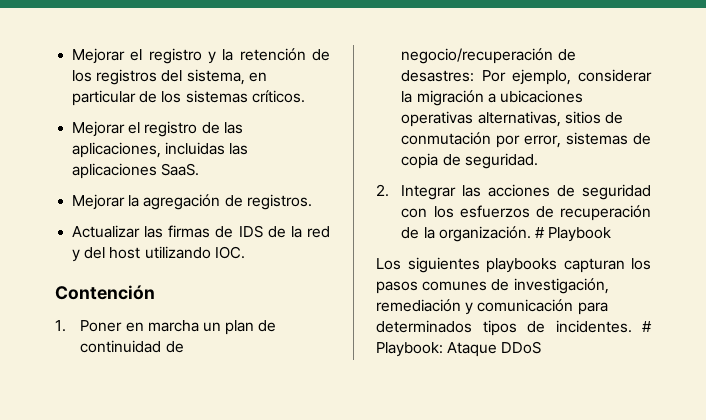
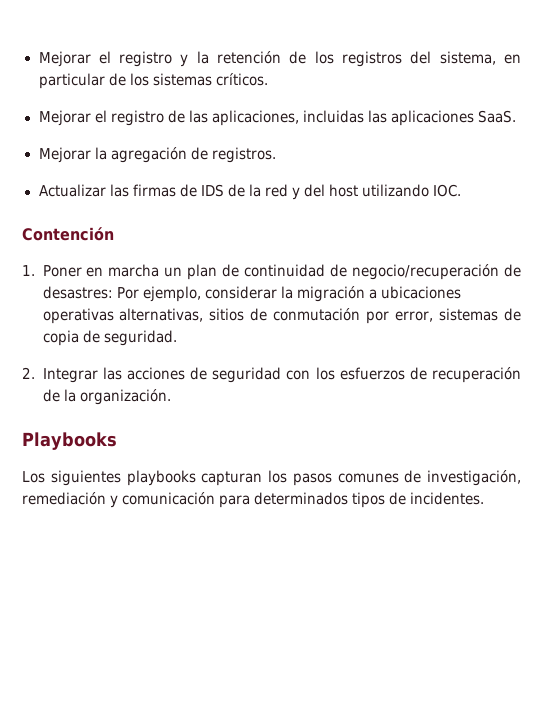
- 2. Integrar las acciones de seguridad con los esfuerzos de recuperación de la organización. # Playbook
+ 2. Integrar las acciones de seguridad con los esfuerzos de recuperación de la organización.
+ Playbooks
- # Playbook: Ataque DDoS

